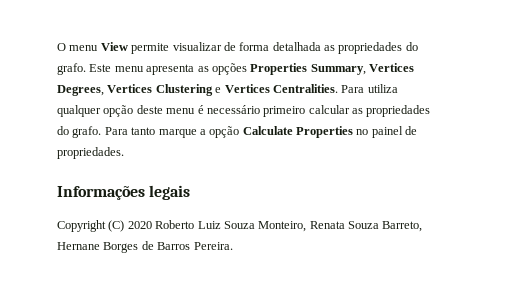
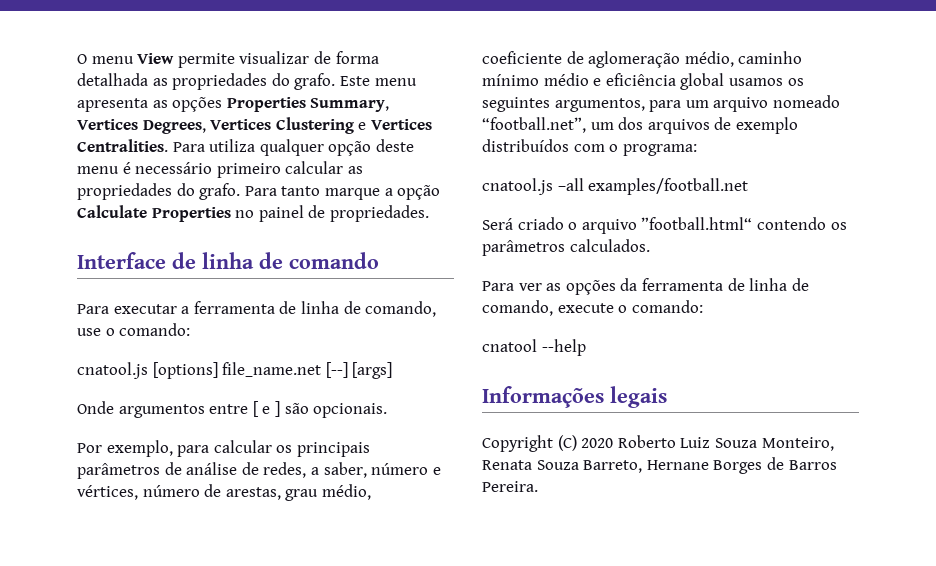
+ Interface de linha de comando
+ Para executar a ferramenta de linha de comando, use o comando:
+ cnatool.js [options] file_name.net [--] [args]
+ Onde argumentos entre [ e ] são opcionais.
+ Por exemplo, para calcular os principais parâmetros de análise de redes, a saber, número e vértices, número de arestas, grau médio, coeficiente de aglomeração médio, caminho mínimo médio e eficiência global usamos os seguintes argumentos, para um arquivo nomeado “football.net”, um dos arquivos de exemplo distribuídos com o programa:
+ cnatool.js –all examples/football.net
+ Será criado o arquivo ”football.html“ contendo os parâmetros calculados.
+ Para ver as opções da ferramenta de linha de comando, execute o comando:
+ cnatool --help

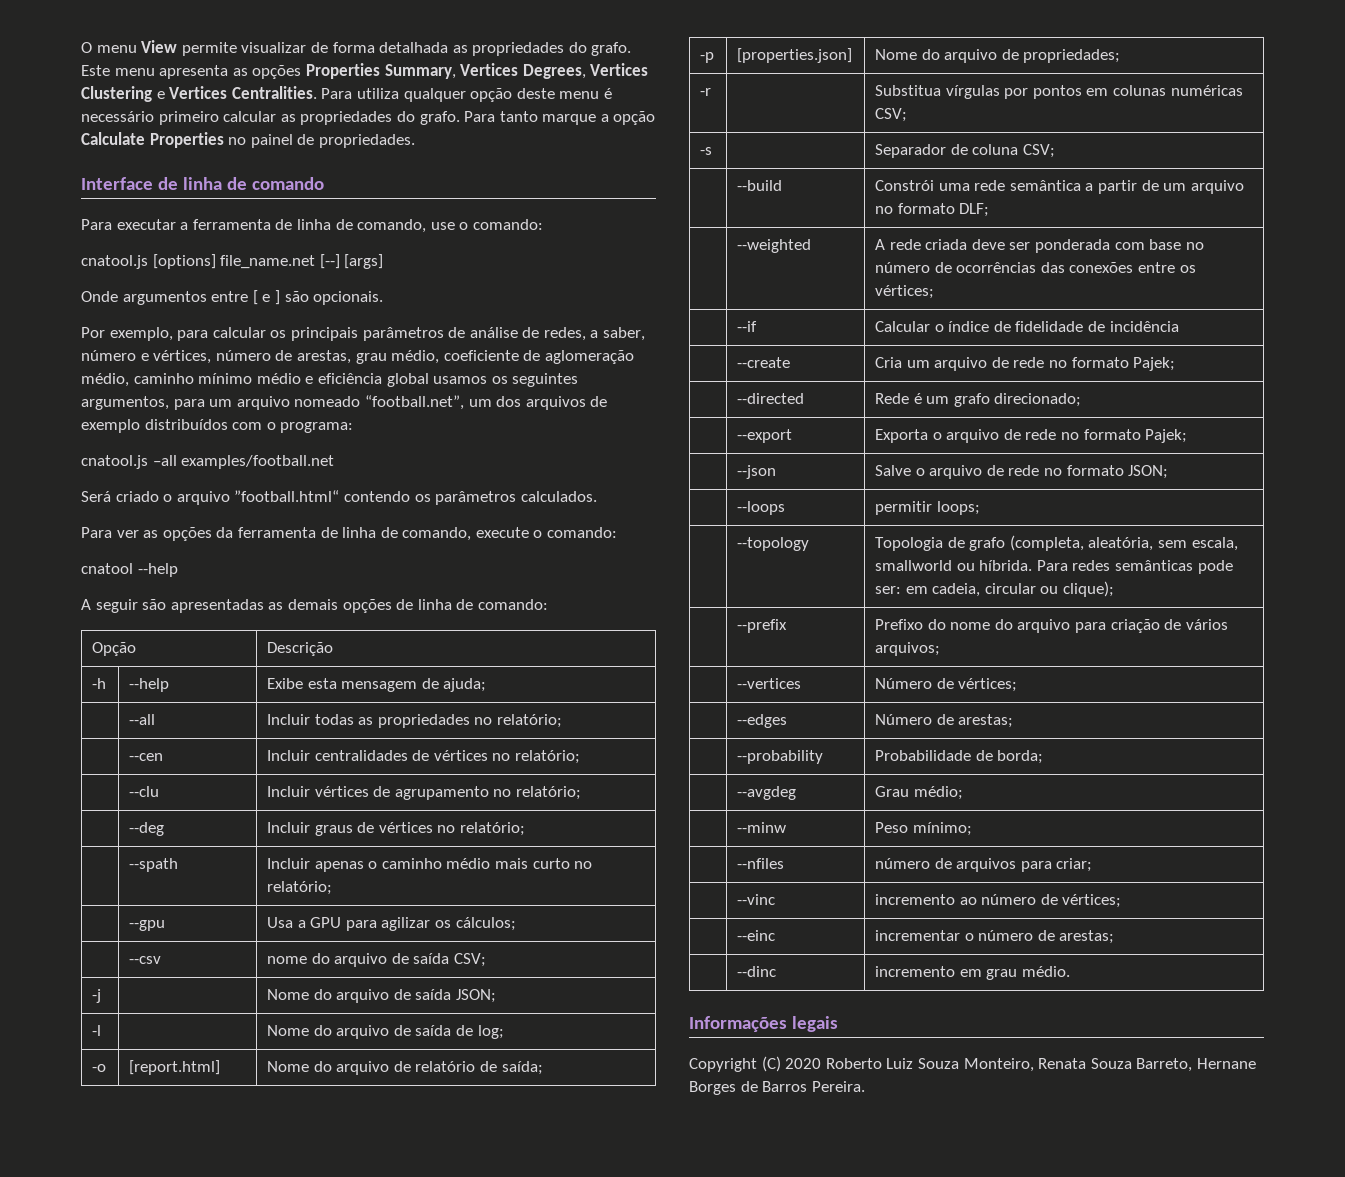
+ A seguir são apresentadas as demais opções de linha de comando:
+ Opção | Descrição
+ -h | --help | Exibe esta mensagem de ajuda;
+ | --all | Incluir todas as propriedades no relatório;
+ | --cen | Incluir centralidades de vértices no relatório;
+ | --clu | Incluir vértices de agrupamento no relatório;
+ | --deg | Incluir graus de vértices no relatório;
+ | --spath | Incluir apenas o caminho médio mais curto no relatório;
+ | --gpu | Usa a GPU para agilizar os cálculos;
+ | --csv | nome do arquivo de saída CSV;
+ -j | | Nome do arquivo de saída JSON;
+ -l | | Nome do arquivo de saída de log;
+ -o | [report.html] | Nome do arquivo de relatório de saída;
+ -p | [properties.json] | Nome do arquivo de propriedades;
+ -r | | Substitua vírgulas por pontos em colunas numéricas CSV;
+ -s | | Separador de coluna CSV;
+ | --build | Constrói uma rede semântica a partir de um arquivo no formato DLF;
+ | --weighted | A rede criada deve ser ponderada com base no número de ocorrências das conexões entre os vértices;
+ | --if | Calcular o índice de fidelidade de incidência
+ | --create | Cria um arquivo de rede no formato Pajek;
+ | --directed | Rede é um grafo direcionado;
+ | --export | Exporta o arquivo de rede no formato Pajek;
+ | --json | Salve o arquivo de rede no formato JSON;
+ | --loops | permitir loops;
+ | --topology | Topologia de grafo (completa, aleatória, sem escala, smallworld ou híbrida. Para redes semânticas pode ser: em cadeia, circular ou clique);
+ | --prefix | Prefixo do nome do arquivo para criação de vários arquivos;
+ | --vertices | Número de vértices;
+ | --edges | Número de arestas;
+ | --probability | Probabilidade de borda;
+ | --avgdeg | Grau médio;
+ | --minw | Peso mínimo;
+ | --nfiles | número de arquivos para criar;
+ | --vinc | incremento ao número de vértices;
+ | --einc | incrementar o número de arestas;
+ | --dinc | incremento em grau médio.

